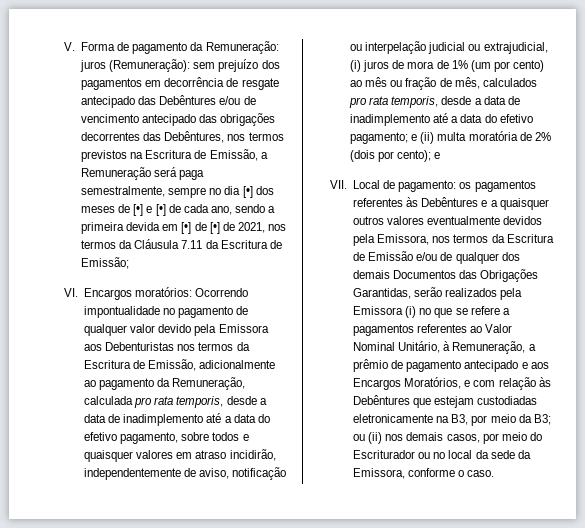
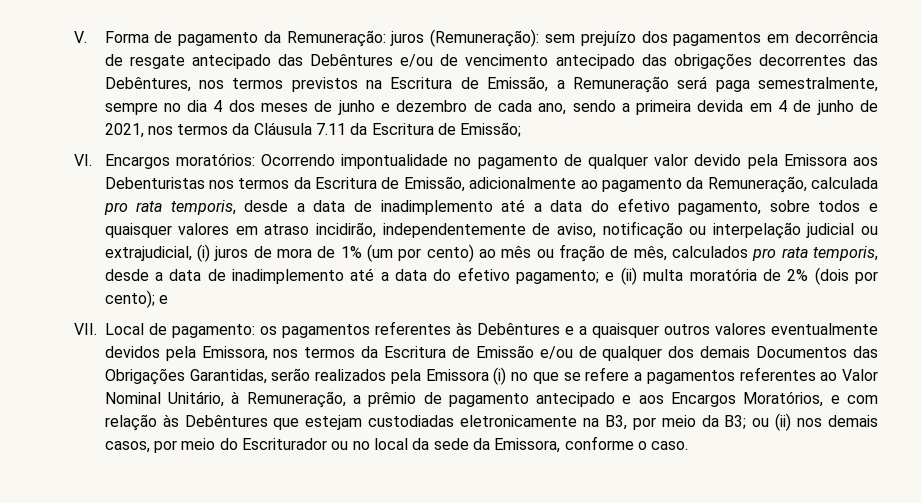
- sem prejuízo dos pagamentos em decorrência de resgate antecipado das Debêntures e/ou de vencimento antecipado das obrigações decorrentes das Debêntures, nos termos previstos na Escritura de Emissão, a Remuneração será paga semestralmente, sempre no dia [•] dos meses de [•] e [•] de cada ano, sendo a primeira devida em [•] de [•] de 2021, nos termos da Cláusula 7.11 da Escritura de Emissão;
+ sem prejuízo dos pagamentos em decorrência de resgate antecipado das Debêntures e/ou de vencimento antecipado das obrigações decorrentes das Debêntures, nos termos previstos na Escritura de Emissão, a Remuneração será paga semestralmente, sempre no dia 4 dos meses de junho e dezembro de cada ano, sendo a primeira devida em 4 de junho de 2021, nos termos da Cláusula 7.11 da Escritura de Emissão;

